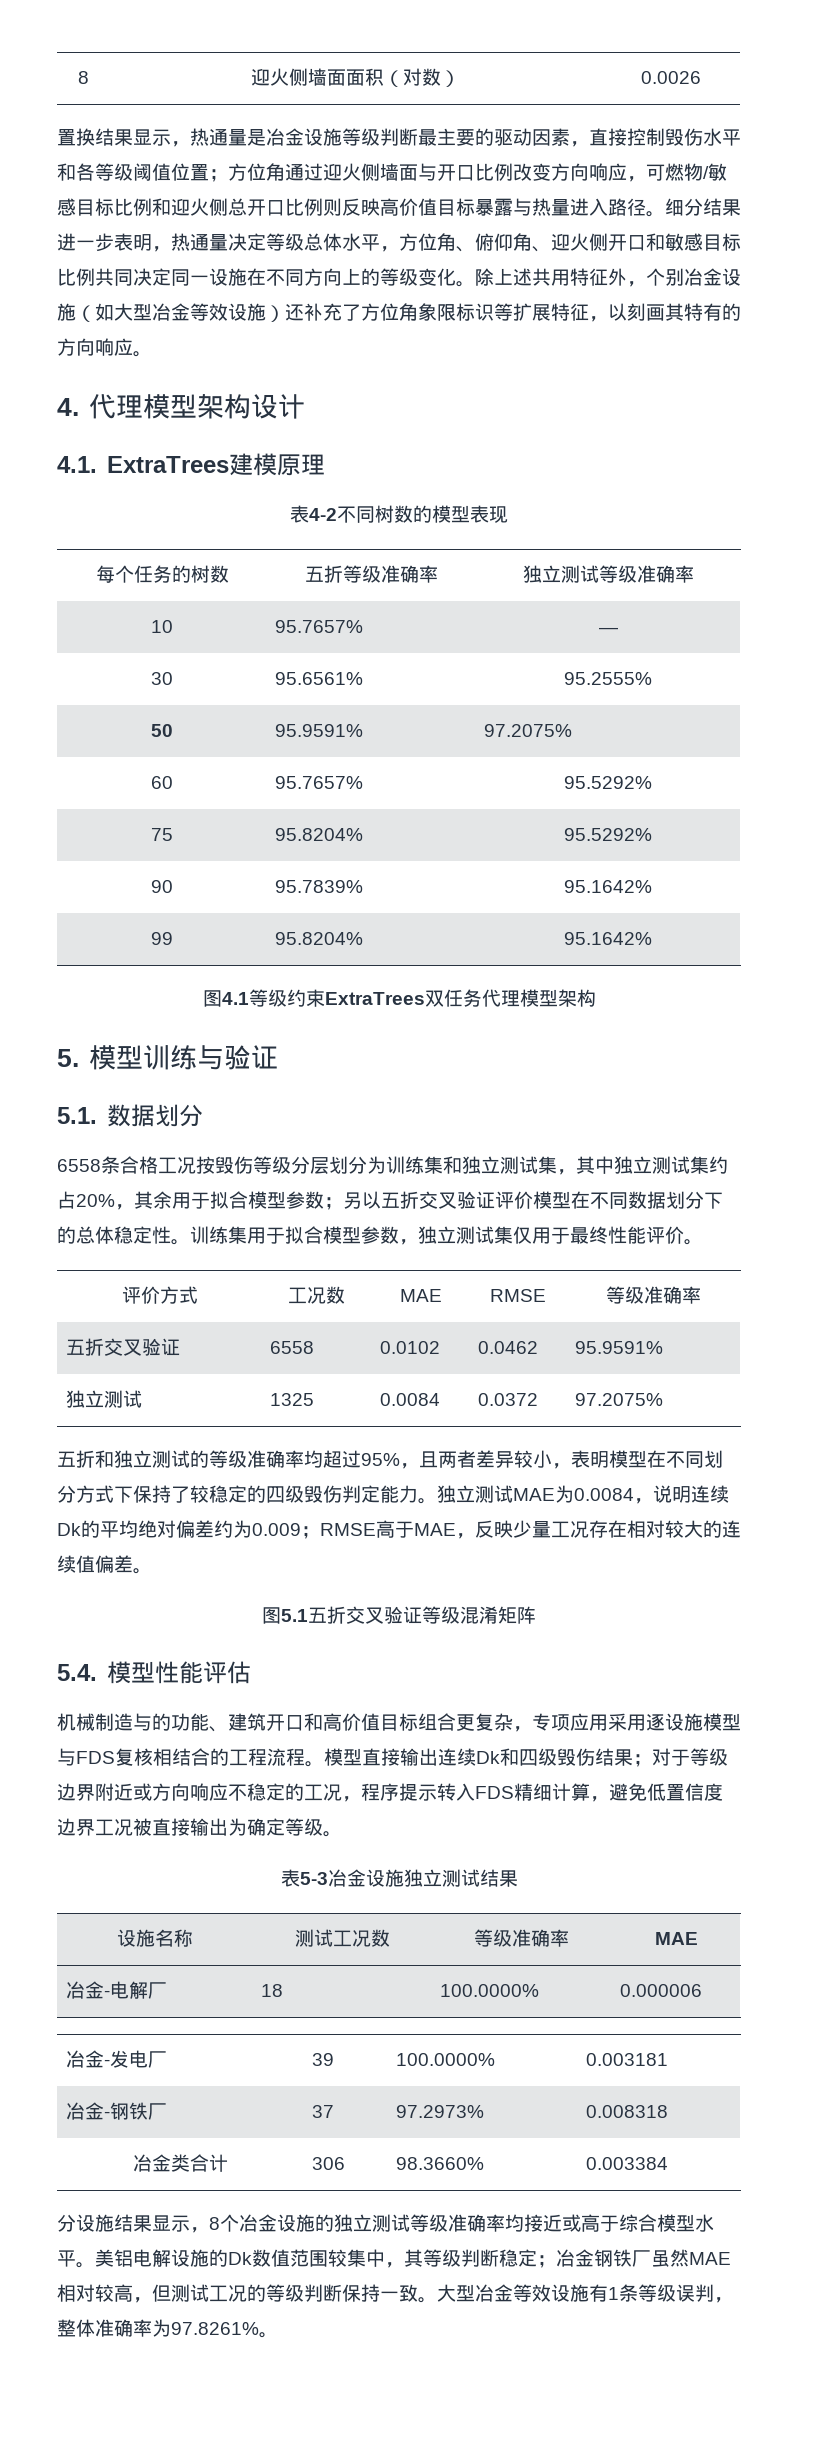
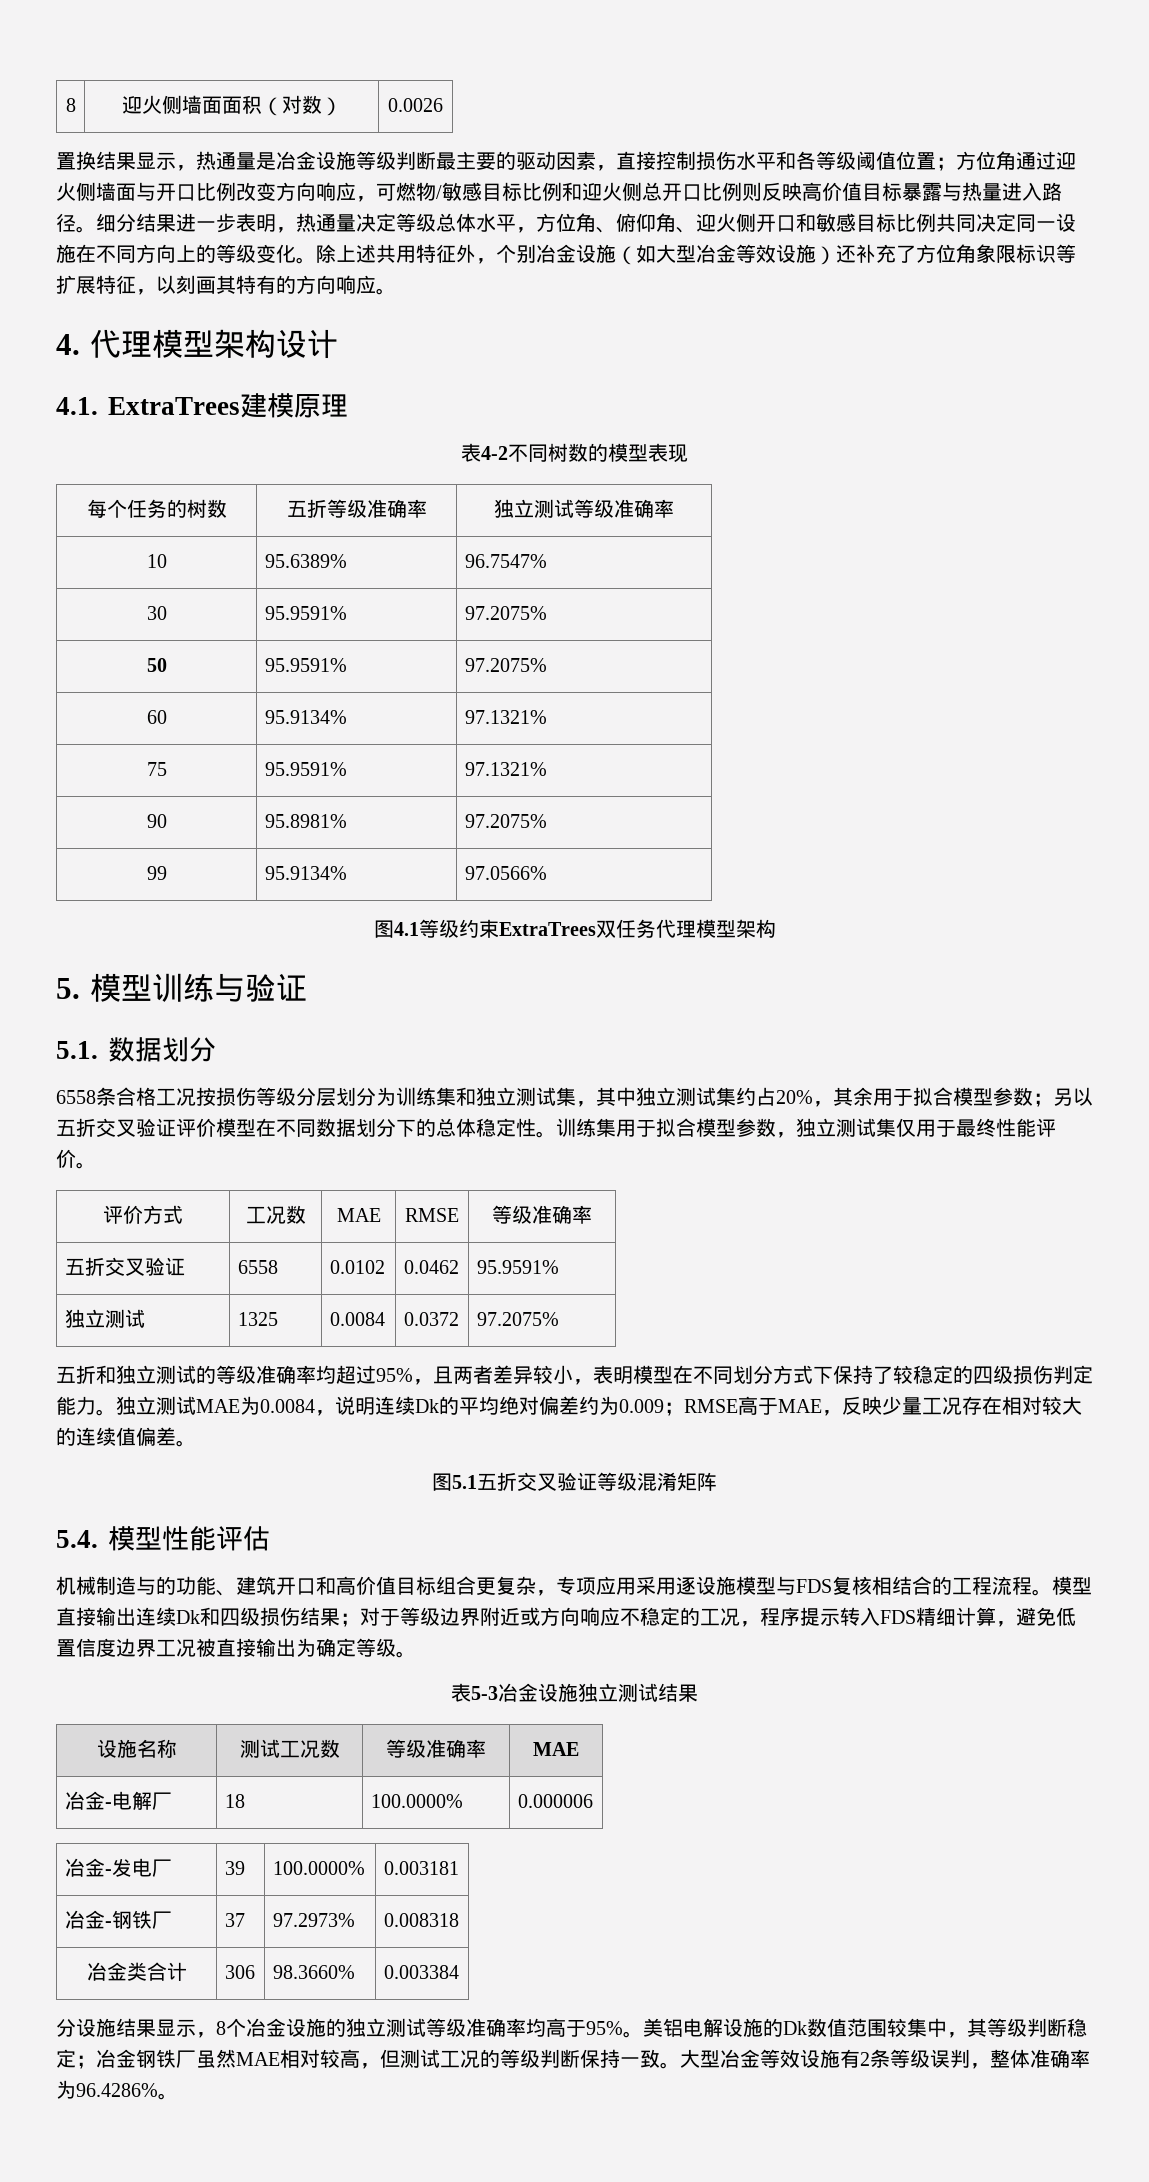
- 置换结果显示，热通量是冶金设施等级判断最主要的驱动因素，直接控制毁伤水平和各等级阈值位置；方位角通过迎火侧墙面与开口比例改变方向响应，可燃物/敏感目标比例和迎火侧总开口比例则反映高价值目标暴露与热量进入路径。
+ 置换结果显示，热通量是冶金设施等级判断最主要的驱动因素，直接控制损伤水平和各等级阈值位置；方位角通过迎火侧墙面与开口比例改变方向响应，可燃物/敏感目标比例和迎火侧总开口比例则反映高价值目标暴露与热量进入路径。
- 10 | 95.7657% | —
+ 10 | 95.6389% | 96.7547%
- 30 | 95.6561% | 95.2555%
+ 30 | 95.9591% | 97.2075%
- 60 | 95.7657% | 95.5292%
+ 60 | 95.9134% | 97.1321%
- 75 | 95.8204% | 95.5292%
+ 75 | 95.9591% | 97.1321%
- 90 | 95.7839% | 95.1642%
+ 90 | 95.8981% | 97.2075%
- 99 | 95.8204% | 95.1642%
+ 99 | 95.9134% | 97.0566%
- 6558条合格工况按毁伤等级分层划分为训练集和独立测试集，其中独立测试集约占20%，其余用于拟合模型参数；另以五折交叉验证评价模型在不同数据划分下的总体稳定性。
+ 6558条合格工况按损伤等级分层划分为训练集和独立测试集，其中独立测试集约占20%，其余用于拟合模型参数；另以五折交叉验证评价模型在不同数据划分下的总体稳定性。
- 五折和独立测试的等级准确率均超过95%，且两者差异较小，表明模型在不同划分方式下保持了较稳定的四级毁伤判定能力。
+ 五折和独立测试的等级准确率均超过95%，且两者差异较小，表明模型在不同划分方式下保持了较稳定的四级损伤判定能力。
- 模型直接输出连续Dk和四级毁伤结果；对于等级边界附近或方向响应不稳定的工况，程序提示转入FDS精细计算，避免低置信度边界工况被直接输出为确定等级。
+ 模型直接输出连续Dk和四级损伤结果；对于等级边界附近或方向响应不稳定的工况，程序提示转入FDS精细计算，避免低置信度边界工况被直接输出为确定等级。
- 分设施结果显示，8个冶金设施的独立测试等级准确率均接近或高于综合模型水平。
+ 分设施结果显示，8个冶金设施的独立测试等级准确率均高于95%。
- 大型冶金等效设施有1条等级误判，整体准确率为97.8261%。
+ 大型冶金等效设施有2条等级误判，整体准确率为96.4286%。

